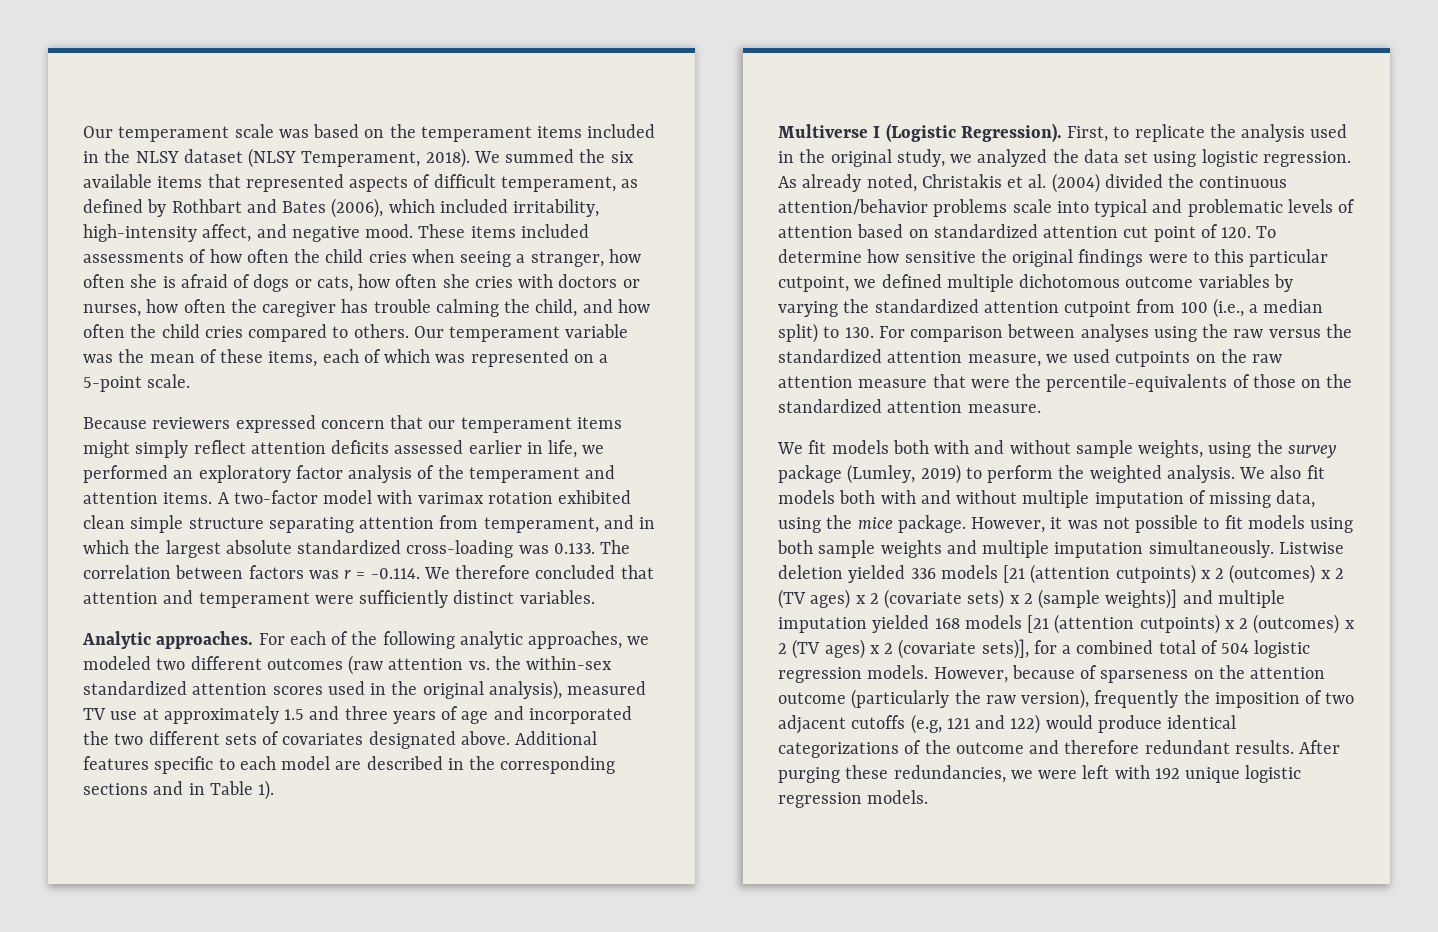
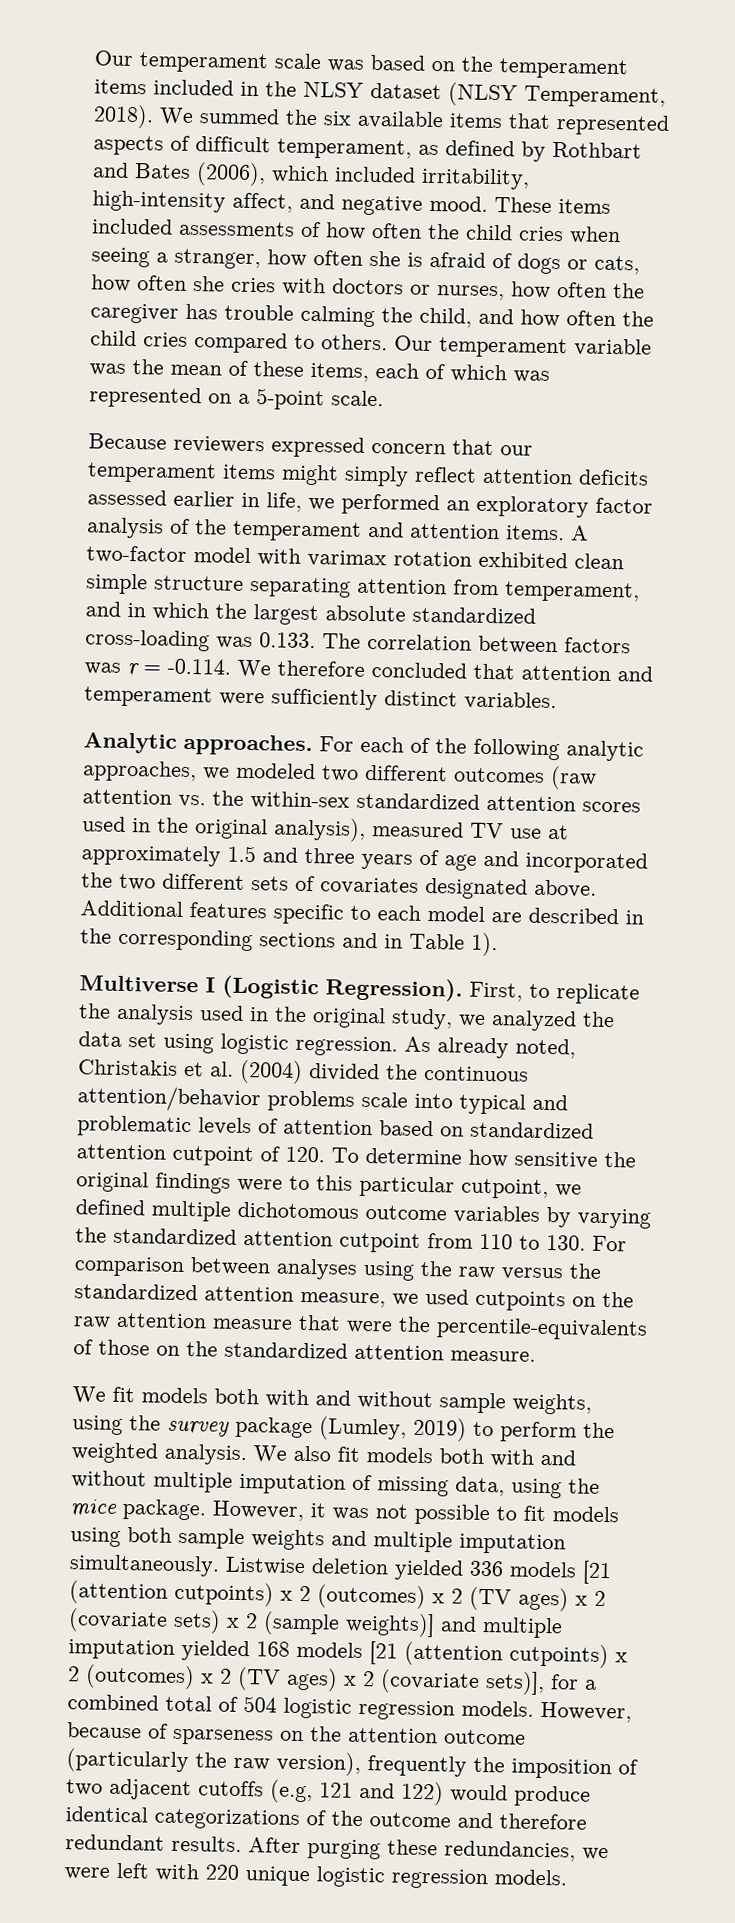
- As already noted, Christakis et al. (2004) divided the continuous attention/behavior problems scale into typical and problematic levels of attention based on standardized attention cut point of 120. To determine how sensitive the original findings were to this particular cutpoint, we defined multiple dichotomous outcome variables by varying the standardized attention cutpoint from 100 (i.e., a median split) to 130. For comparison between analyses using the raw versus the standardized attention measure, we used cutpoints on the raw attention measure that were the percentile-equivalents of those on the standardized attention measure.
+ As already noted, Christakis et al. (2004) divided the continuous attention/behavior problems scale into typical and problematic levels of attention based on standardized attention cutpoint of 120. To determine how sensitive the original findings were to this particular cutpoint, we defined multiple dichotomous outcome variables by varying the standardized attention cutpoint from 110 to 130. For comparison between analyses using the raw versus the standardized attention measure, we used cutpoints on the raw attention measure that were the percentile-equivalents of those on the standardized attention measure.
- After purging these redundancies, we were left with 192 unique logistic regression models.
+ After purging these redundancies, we were left with 220 unique logistic regression models.

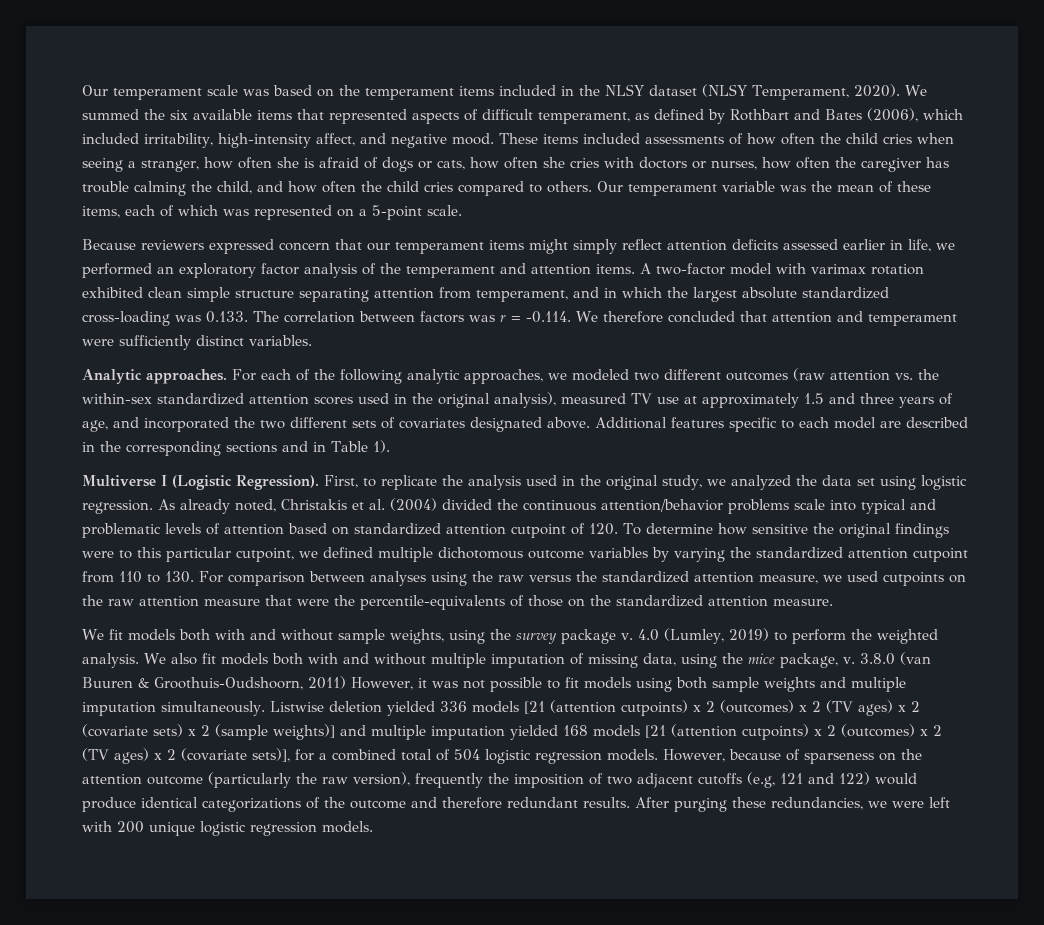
- Our temperament scale was based on the temperament items included in the NLSY dataset (NLSY Temperament, 2018).
+ Our temperament scale was based on the temperament items included in the NLSY dataset (NLSY Temperament, 2020).
- For each of the following analytic approaches, we modeled two different outcomes (raw attention vs. the within-sex standardized attention scores used in the original analysis), measured TV use at approximately 1.5 and three years of age and incorporated the two different sets of covariates designated above.
+ For each of the following analytic approaches, we modeled two different outcomes (raw attention vs. the within-sex standardized attention scores used in the original analysis), measured TV use at approximately 1.5 and three years of age, and incorporated the two different sets of covariates designated above.
- We fit models both with and without sample weights, using the survey package (Lumley, 2019) to perform the weighted analysis.
+ We fit models both with and without sample weights, using the survey package v. 4.0 (Lumley, 2019) to perform the weighted analysis.
- We also fit models both with and without multiple imputation of missing data, using the mice package. However, it was not possible to fit models using both sample weights and multiple imputation simultaneously.
+ We also fit models both with and without multiple imputation of missing data, using the mice package, v. 3.8.0 (van Buuren & Groothuis-Oudshoorn, 2011) However, it was not possible to fit models using both sample weights and multiple imputation simultaneously.
- After purging these redundancies, we were left with 220 unique logistic regression models.
+ After purging these redundancies, we were left with 200 unique logistic regression models.

